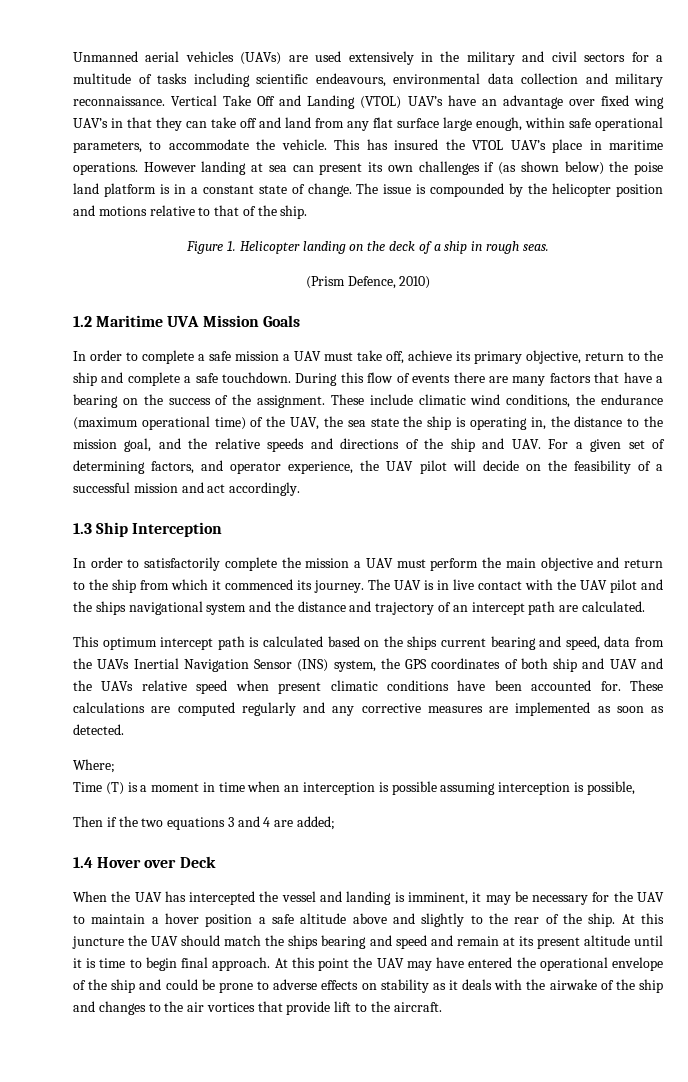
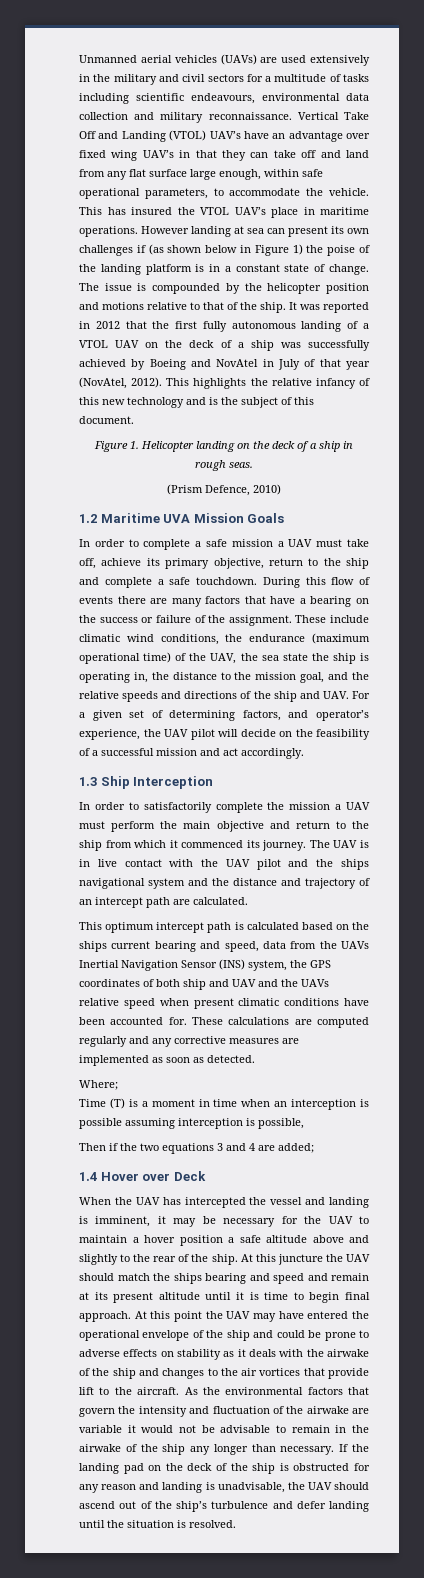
- However landing at sea can present its own challenges if (as shown below) the poise land platform is in a constant state of change.
+ However landing at sea can present its own challenges if (as shown below in Figure 1) the poise of the landing platform is in a constant state of change.
+ It was reported in 2012 that the first fully autonomous landing of a VTOL UAV on the deck of a ship was successfully achieved by Boeing and NovAtel in July of that year (NovAtel, 2012). This highlights the relative infancy of this new technology and is the subject of this document.
- During this flow of events there are many factors that have a bearing on the success of the assignment.
+ During this flow of events there are many factors that have a bearing on the success or failure of the assignment.
- These include climatic wind conditions, the endurance (maximum operational time) of the UAV, the sea state the ship is operating in, the distance to the mission goal, and the relative speeds and directions of the ship and UAV. For a given set of determining factors, and operator experience, the UAV pilot will decide on the feasibility of a successful mission and act accordingly.
+ These include climatic wind conditions, the endurance (maximum operational time) of the UAV, the sea state the ship is operating in, the distance to the mission goal, and the relative speeds and directions of the ship and UAV. For a given set of determining factors, and operator’s experience, the UAV pilot will decide on the feasibility of a successful mission and act accordingly.
+ As the environmental factors that govern the intensity and fluctuation of the airwake are variable it would not be advisable to remain in the airwake of the ship any longer than necessary. If the landing pad on the deck of the ship is obstructed for any reason and landing is unadvisable, the UAV should ascend out of the ship’s turbulence and defer landing until the situation is resolved.

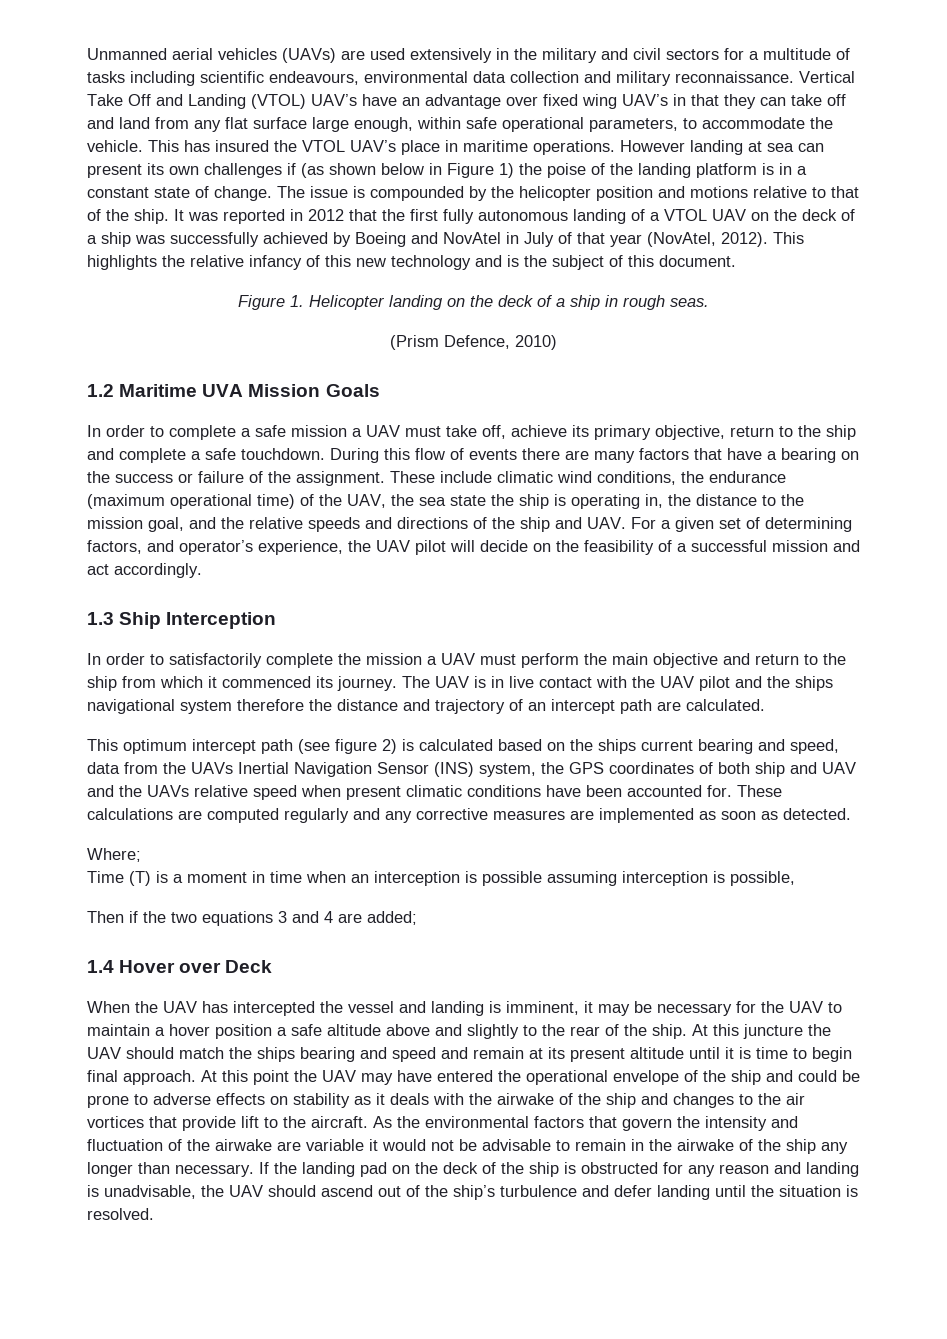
- The UAV is in live contact with the UAV pilot and the ships navigational system and the distance and trajectory of an intercept path are calculated.
+ The UAV is in live contact with the UAV pilot and the ships navigational system therefore the distance and trajectory of an intercept path are calculated.
- This optimum intercept path is calculated based on the ships current bearing and speed, data from the UAVs Inertial Navigation Sensor (INS) system, the GPS coordinates of both ship and UAV and the UAVs relative speed when present climatic conditions have been accounted for.
+ This optimum intercept path (see figure 2) is calculated based on the ships current bearing and speed, data from the UAVs Inertial Navigation Sensor (INS) system, the GPS coordinates of both ship and UAV and the UAVs relative speed when present climatic conditions have been accounted for.

